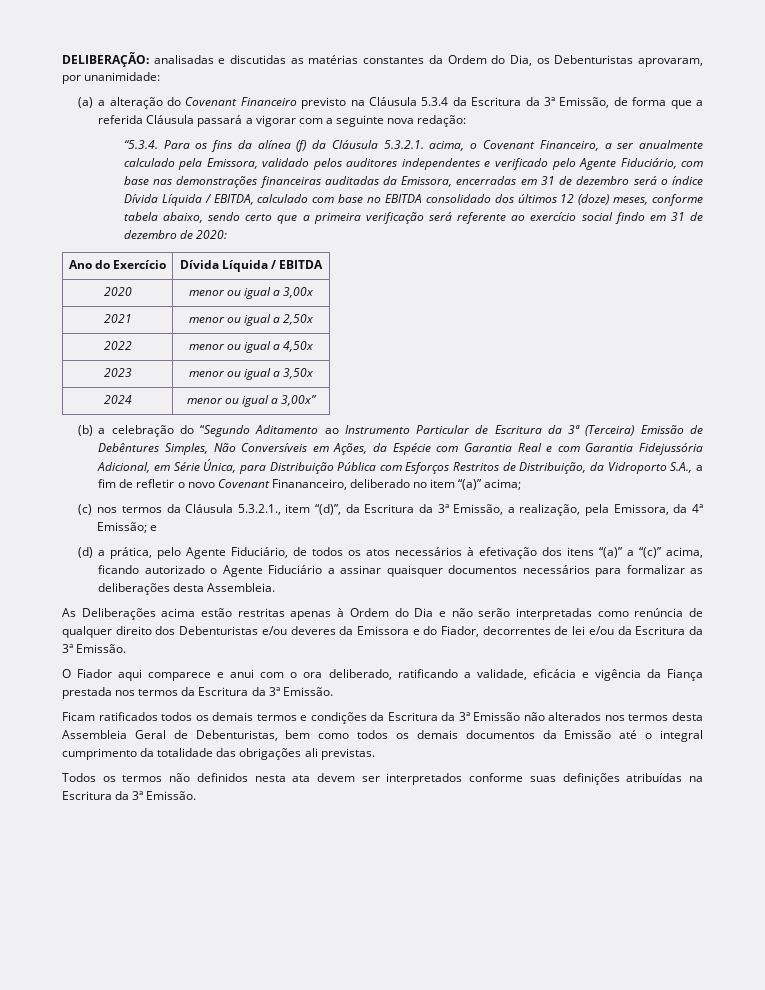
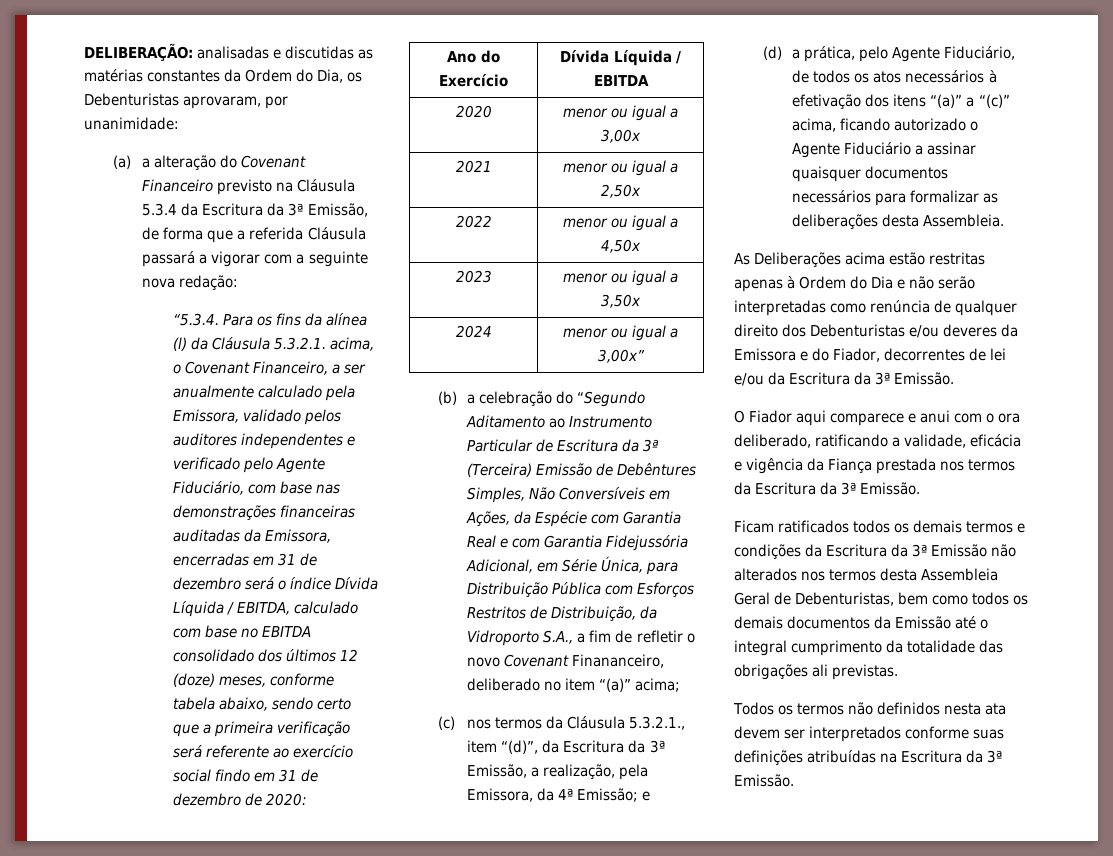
- “5.3.4. Para os fins da alínea (f) da Cláusula 5.3.2.1. acima, o Covenant Financeiro, a ser anualmente calculado pela Emissora, validado pelos auditores independentes e verificado pelo Agente Fiduciário, com base nas demonstrações financeiras auditadas da Emissora, encerradas em 31 de dezembro será o índice Dívida Líquida / EBITDA, calculado com base no EBITDA consolidado dos últimos 12 (doze) meses, conforme tabela abaixo, sendo certo que a primeira verificação será referente ao exercício social findo em 31 de dezembro de 2020:
+ “5.3.4. Para os fins da alínea (l) da Cláusula 5.3.2.1. acima, o Covenant Financeiro, a ser anualmente calculado pela Emissora, validado pelos auditores independentes e verificado pelo Agente Fiduciário, com base nas demonstrações financeiras auditadas da Emissora, encerradas em 31 de dezembro será o índice Dívida Líquida / EBITDA, calculado com base no EBITDA consolidado dos últimos 12 (doze) meses, conforme tabela abaixo, sendo certo que a primeira verificação será referente ao exercício social findo em 31 de dezembro de 2020:

